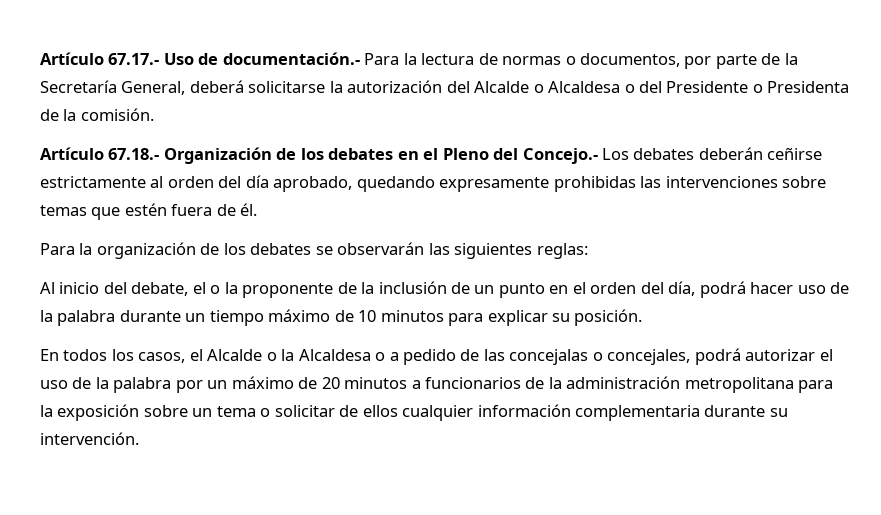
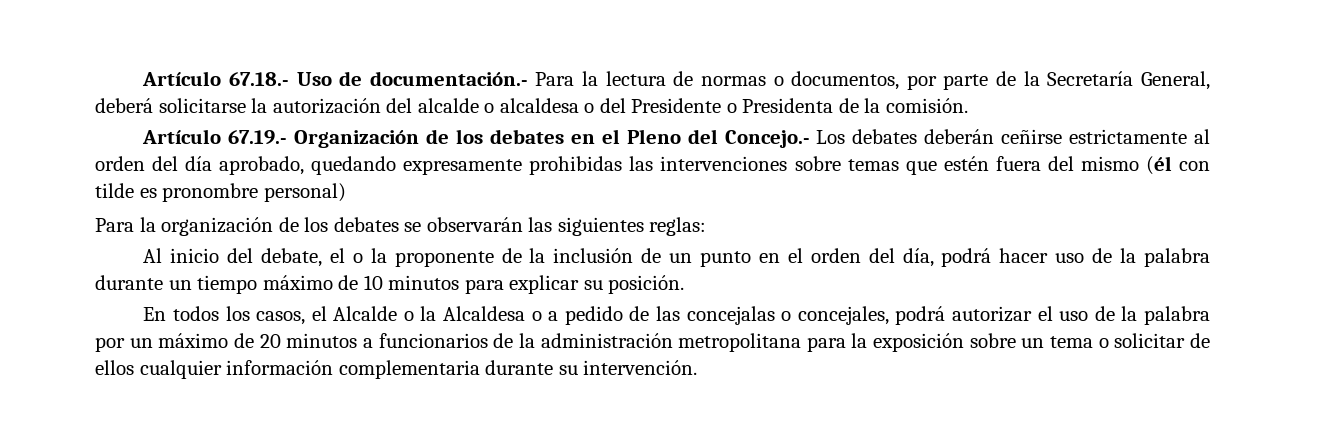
- Artículo 67.17.- Uso de documentación.- Para la lectura de normas o documentos, por parte de la Secretaría General, deberá solicitarse la autorización del Alcalde o Alcaldesa o del Presidente o Presidenta de la comisión.
+ Artículo 67.18.- Uso de documentación.- Para la lectura de normas o documentos, por parte de la Secretaría General, deberá solicitarse la autorización del alcalde o alcaldesa o del Presidente o Presidenta de la comisión.
- Artículo 67.18.- Organización de los debates en el Pleno del Concejo.- Los debates deberán ceñirse estrictamente al orden del día aprobado, quedando expresamente prohibidas las intervenciones sobre temas que estén fuera de él.
+ Artículo 67.19.- Organización de los debates en el Pleno del Concejo.- Los debates deberán ceñirse estrictamente al orden del día aprobado, quedando expresamente prohibidas las intervenciones sobre temas que estén fuera del mismo (él con tilde es pronombre personal)

